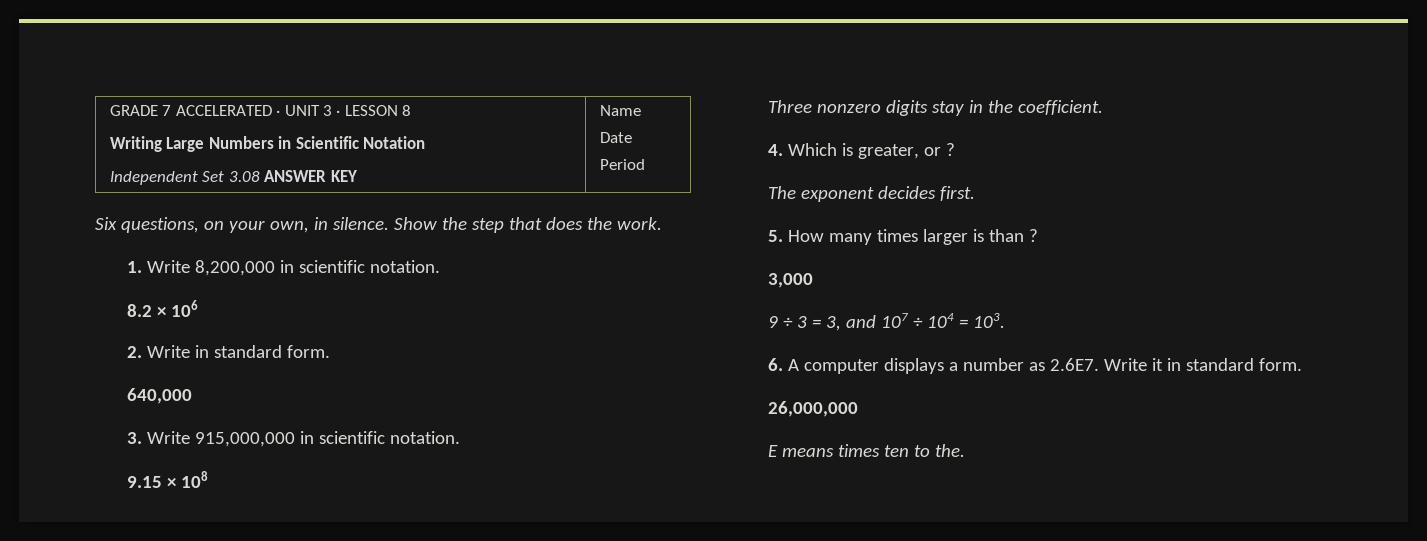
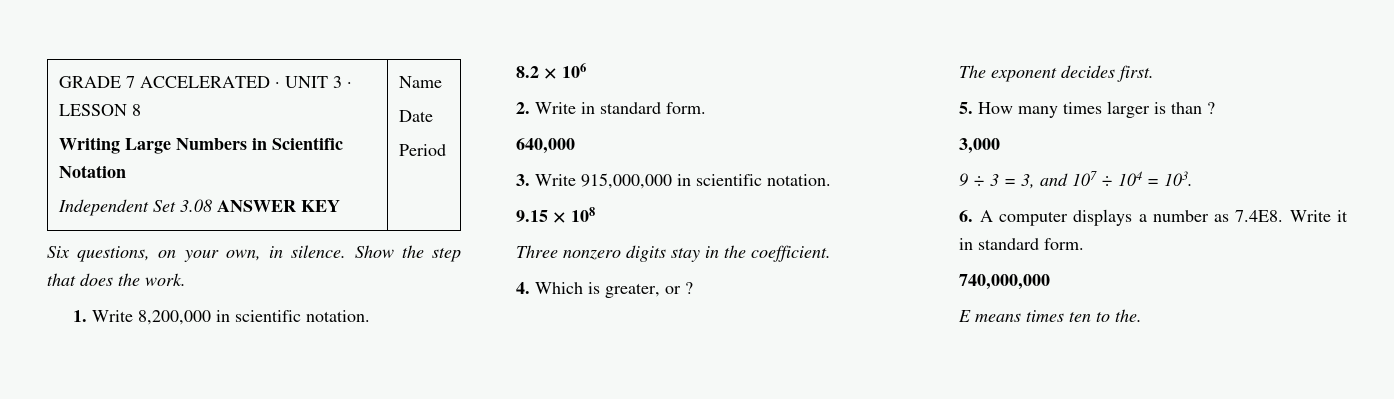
- 6. A computer displays a number as 2.6E7. Write it in standard form.
+ 6. A computer displays a number as 7.4E8. Write it in standard form.
- 26,000,000
+ 740,000,000

